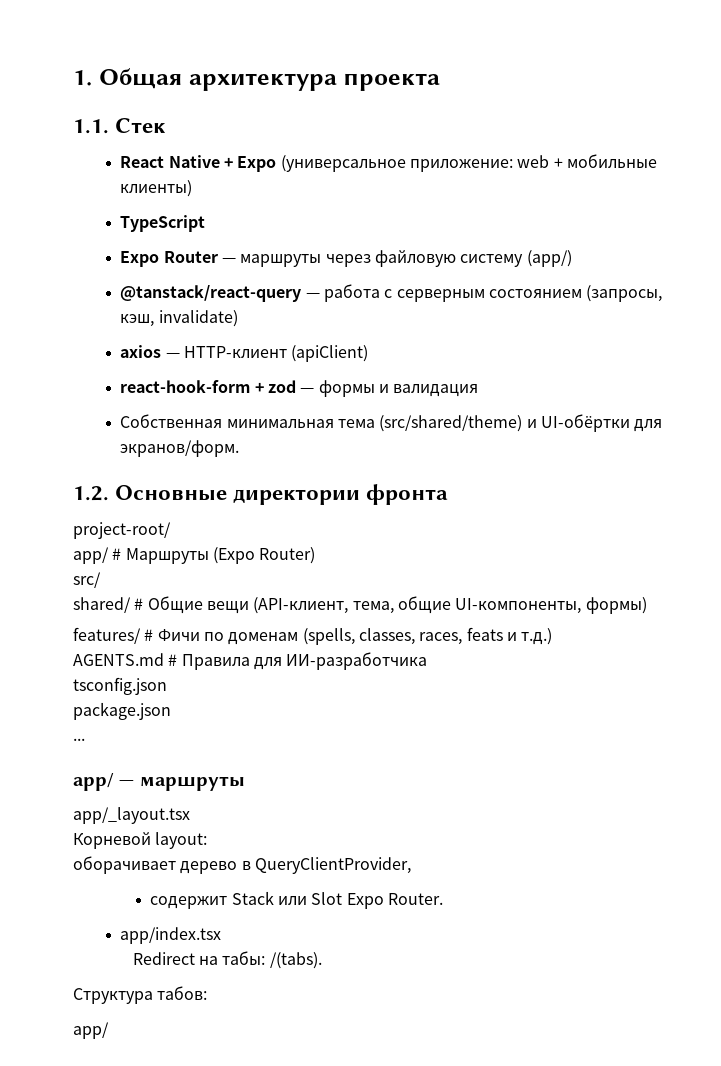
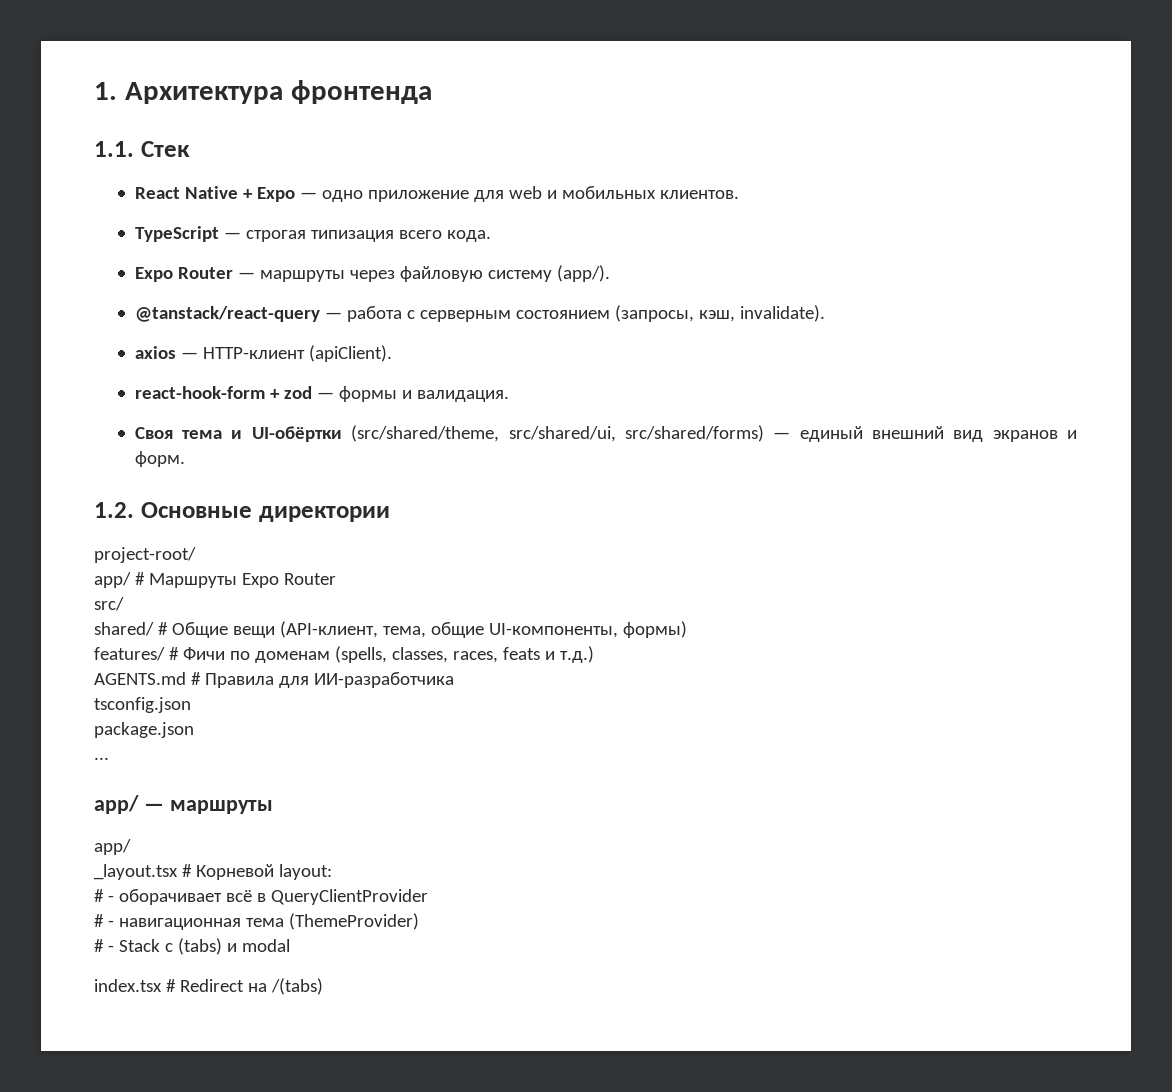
- 1. Общая архитектура проекта
+ 1. Архитектура фронтенда
- React Native + Expo (универсальное приложение: web + мобильные клиенты)
- TypeScript
+ React Native + Expo — одно приложение для web и мобильных клиентов.
+ TypeScript — строгая типизация всего кода.
- Expo Router — маршруты через файловую систему (app/)
+ Expo Router — маршруты через файловую систему (app/).
- @tanstack/react-query — работа с серверным состоянием (запросы, кэш, invalidate)
+ @tanstack/react-query — работа с серверным состоянием (запросы, кэш, invalidate).
- axios — HTTP-клиент (apiClient)
+ axios — HTTP-клиент (apiClient).
- react-hook-form + zod — формы и валидация
- Собственная минимальная тема (src/shared/theme) и UI-обёртки для экранов/форм.
+ react-hook-form + zod — формы и валидация.
+ Своя тема и UI-обёртки (src/shared/theme, src/shared/ui, src/shared/forms) — единый внешний вид экранов и форм.
- 1.2. Основные директории фронта
+ 1.2. Основные директории
- app/ # Маршруты (Expo Router)
+ app/ # Маршруты Expo Router
  app/ — маршруты
- app/_layout.tsx
- Корневой layout:
+ app/
+ _layout.tsx # Корневой layout:
- оборачивает дерево в QueryClientProvider,
- содержит Stack или Slot Expo Router.
- app/index.tsx
- Redirect на табы: /(tabs).
- Структура табов:
- app/
+ # - оборачивает всё в QueryClientProvider
+ # - навигационная тема (ThemeProvider)
+ # - Stack с (tabs) и modal
+ index.tsx # Redirect на /(tabs)

